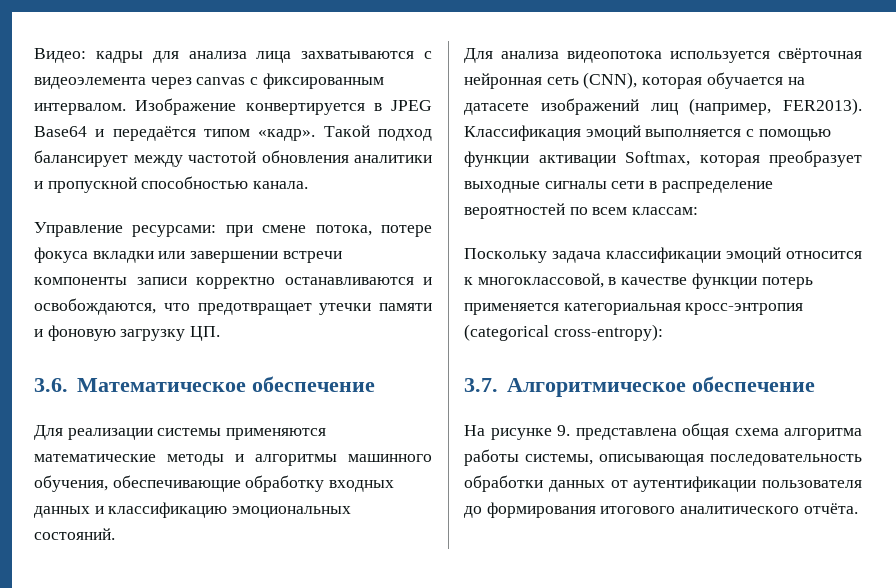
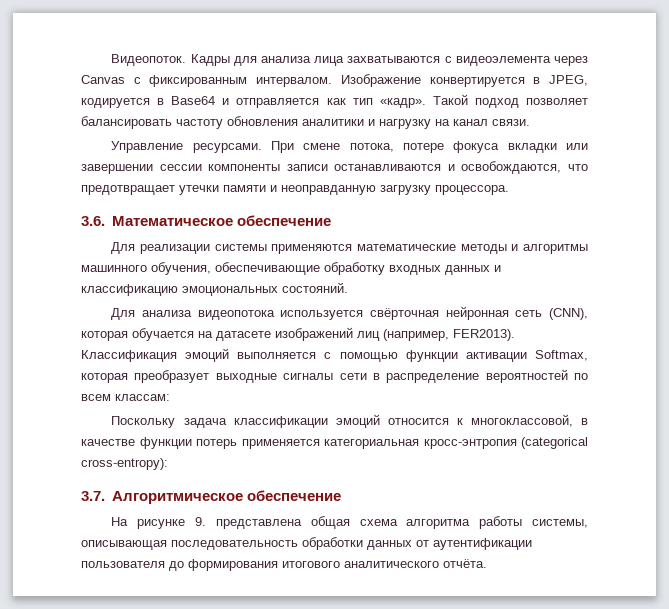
- Видео: кадры для анализа лица захватываются с видеоэлемента через canvas с фиксированным интервалом.
+ Видеопоток. Кадры для анализа лица захватываются с видеоэлемента через Canvas с фиксированным интервалом.
- Изображение конвертируется в JPEG Base64 и передаётся типом «кадр». Такой подход балансирует между частотой обновления аналитики и пропускной способностью канала.
+ Изображение конвертируется в JPEG, кодируется в Base64 и отправляется как тип «кадр». Такой подход позволяет балансировать частоту обновления аналитики и нагрузку на канал связи.
- Управление ресурсами: при смене потока, потере фокуса вкладки или завершении встречи компоненты записи корректно останавливаются и освобождаются, что предотвращает утечки памяти и фоновую загрузку ЦП.
+ Управление ресурсами. При смене потока, потере фокуса вкладки или завершении сессии компоненты записи останавливаются и освобождаются, что предотвращает утечки памяти и неоправданную загрузку процессора.

